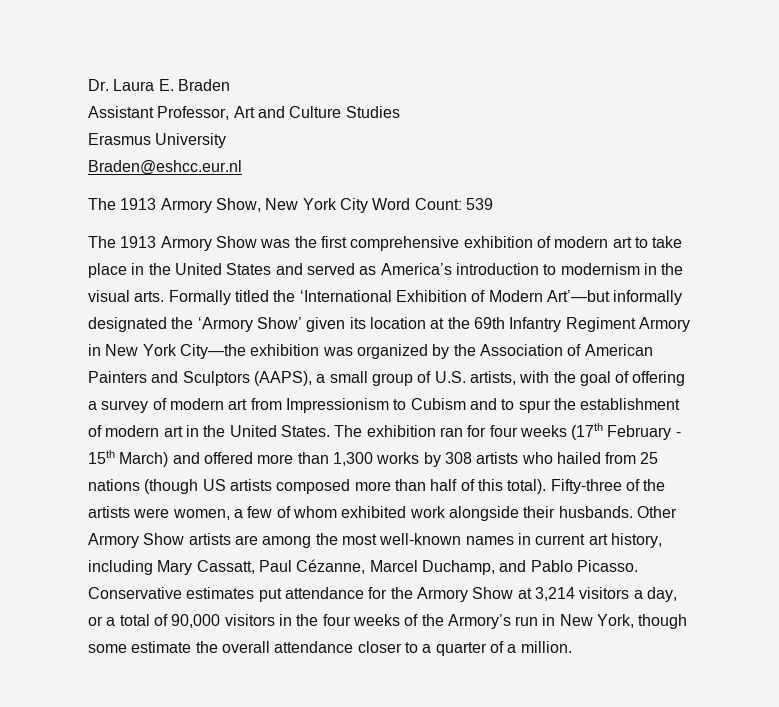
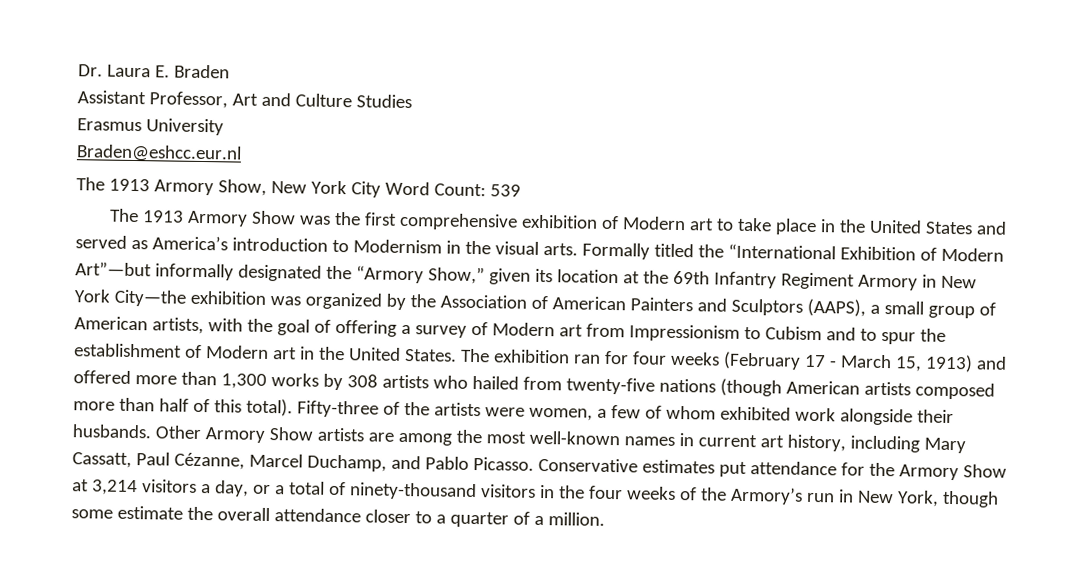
- The 1913 Armory Show was the first comprehensive exhibition of modern art to take place in the United States and served as America’s introduction to modernism in the visual arts. Formally titled the ‘International Exhibition of Modern Art’—but informally designated the ‘Armory Show’ given its location at the 69th Infantry Regiment Armory in New York City—the exhibition was organized by the Association of American Painters and Sculptors (AAPS), a small group of U.S. artists, with the goal of offering a survey of modern art from Impressionism to Cubism and to spur the establishment of modern art in the United States.
+ The 1913 Armory Show was the first comprehensive exhibition of Modern art to take place in the United States and served as America’s introduction to Modernism in the visual arts. Formally titled the “International Exhibition of Modern Art”—but informally designated the “Armory Show,” given its location at the 69th Infantry Regiment Armory in New York City—the exhibition was organized by the Association of American Painters and Sculptors (AAPS), a small group of American artists, with the goal of offering a survey of Modern art from Impressionism to Cubism and to spur the establishment of Modern art in the United States.
- The exhibition ran for four weeks (17th February - 15th March) and offered more than 1,300 works by 308 artists who hailed from 25 nations (though US artists composed more than half of this total).
+ The exhibition ran for four weeks (February 17 - March 15, 1913) and offered more than 1,300 works by 308 artists who hailed from twenty-five nations (though American artists composed more than half of this total).
- Conservative estimates put attendance for the Armory Show at 3,214 visitors a day, or a total of 90,000 visitors in the four weeks of the Armory’s run in New York, though some estimate the overall attendance closer to a quarter of a million.
+ Conservative estimates put attendance for the Armory Show at 3,214 visitors a day, or a total of ninety-thousand visitors in the four weeks of the Armory’s run in New York, though some estimate the overall attendance closer to a quarter of a million.

